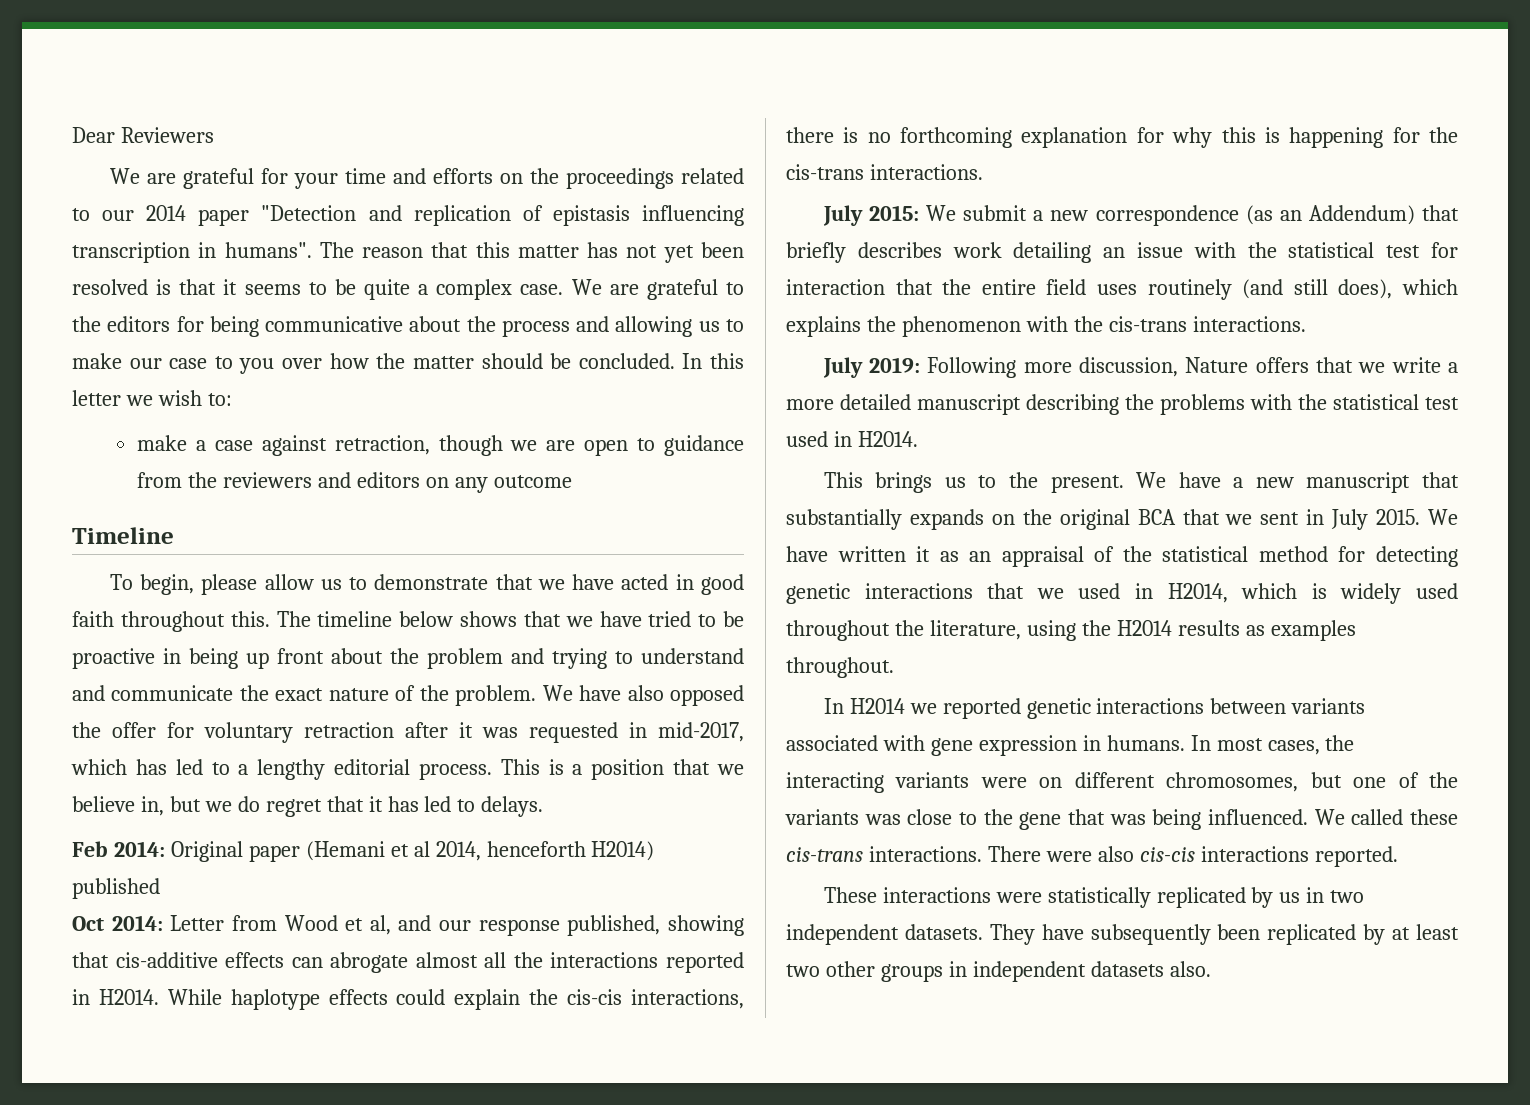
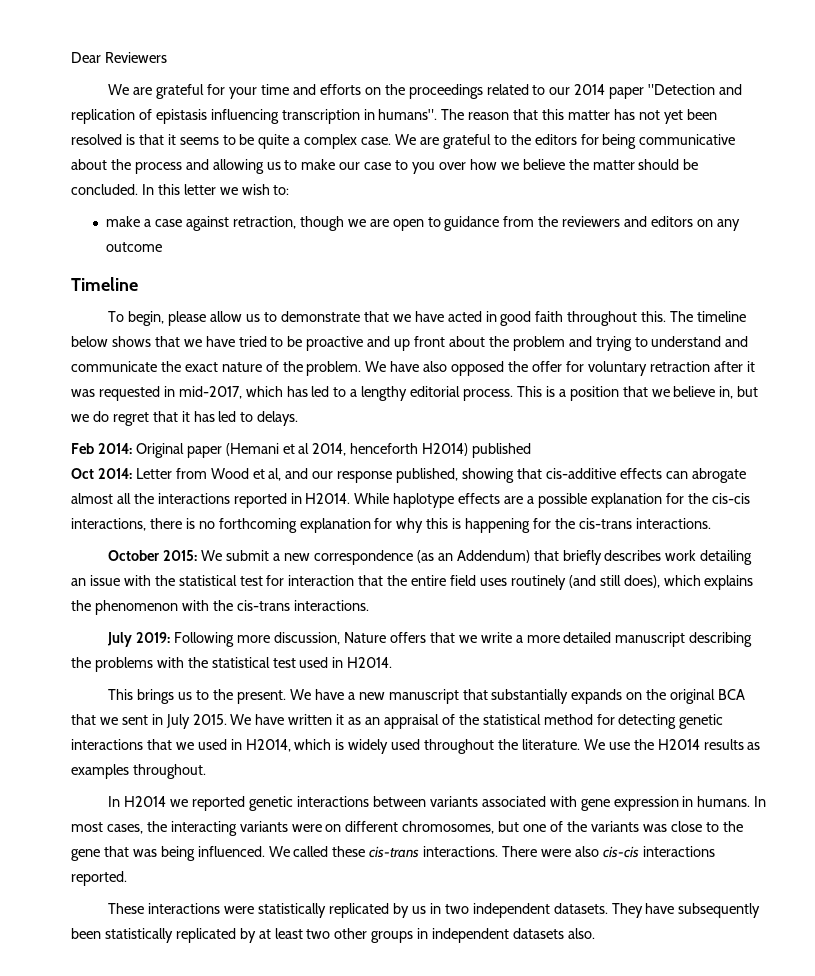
- We are grateful to the editors for being communicative about the process and allowing us to make our case to you over how the matter should be concluded.
+ We are grateful to the editors for being communicative about the process and allowing us to make our case to you over how we believe the matter should be concluded.
- The timeline below shows that we have tried to be proactive in being up front about the problem and trying to understand and communicate the exact nature of the problem.
+ The timeline below shows that we have tried to be proactive and up front about the problem and trying to understand and communicate the exact nature of the problem.
- While haplotype effects could explain the cis-cis interactions, there is no forthcoming explanation for why this is happening for the cis-trans interactions.
+ While haplotype effects are a possible explanation for the cis-cis interactions, there is no forthcoming explanation for why this is happening for the cis-trans interactions.
- July 2015: We submit a new correspondence (as an Addendum) that briefly describes work detailing an issue with the statistical test for interaction that the entire field uses routinely (and still does), which explains the phenomenon with the cis-trans interactions.
+ October 2015: We submit a new correspondence (as an Addendum) that briefly describes work detailing an issue with the statistical test for interaction that the entire field uses routinely (and still does), which explains the phenomenon with the cis-trans interactions.
- We have written it as an appraisal of the statistical method for detecting genetic interactions that we used in H2014, which is widely used throughout the literature, using the H2014 results as examples throughout.
+ We have written it as an appraisal of the statistical method for detecting genetic interactions that we used in H2014, which is widely used throughout the literature. We use the H2014 results as examples throughout.
- They have subsequently been replicated by at least two other groups in independent datasets also.
+ They have subsequently been statistically replicated by at least two other groups in independent datasets also.

